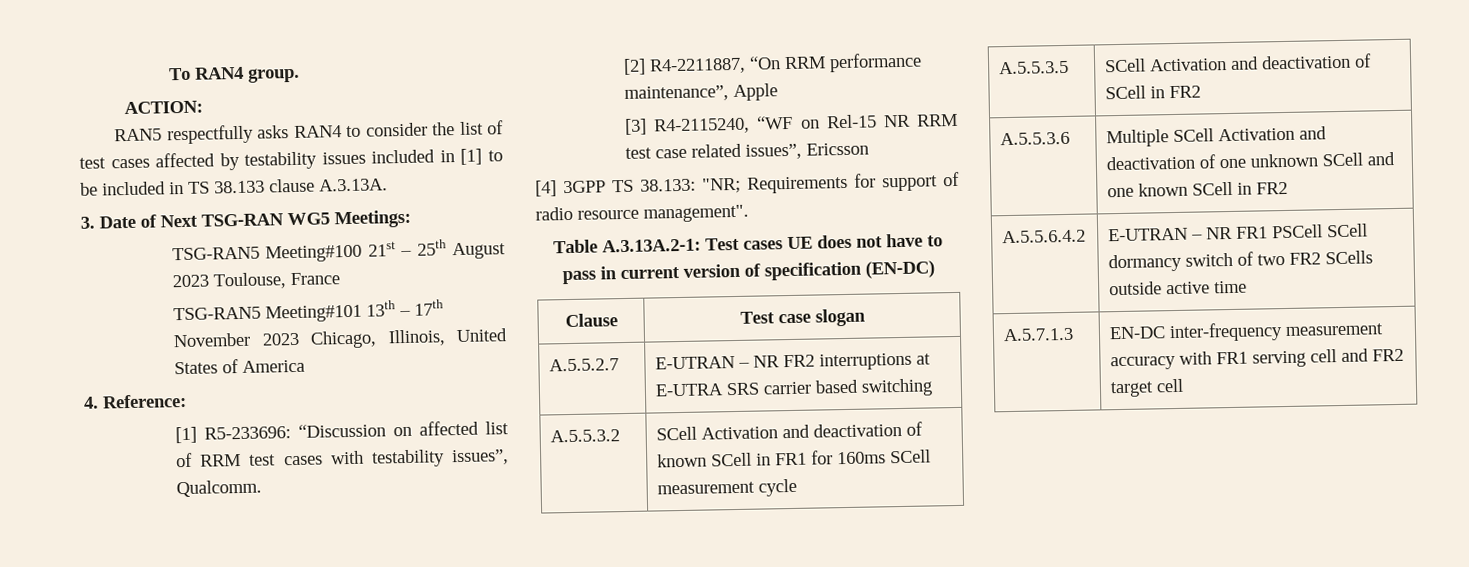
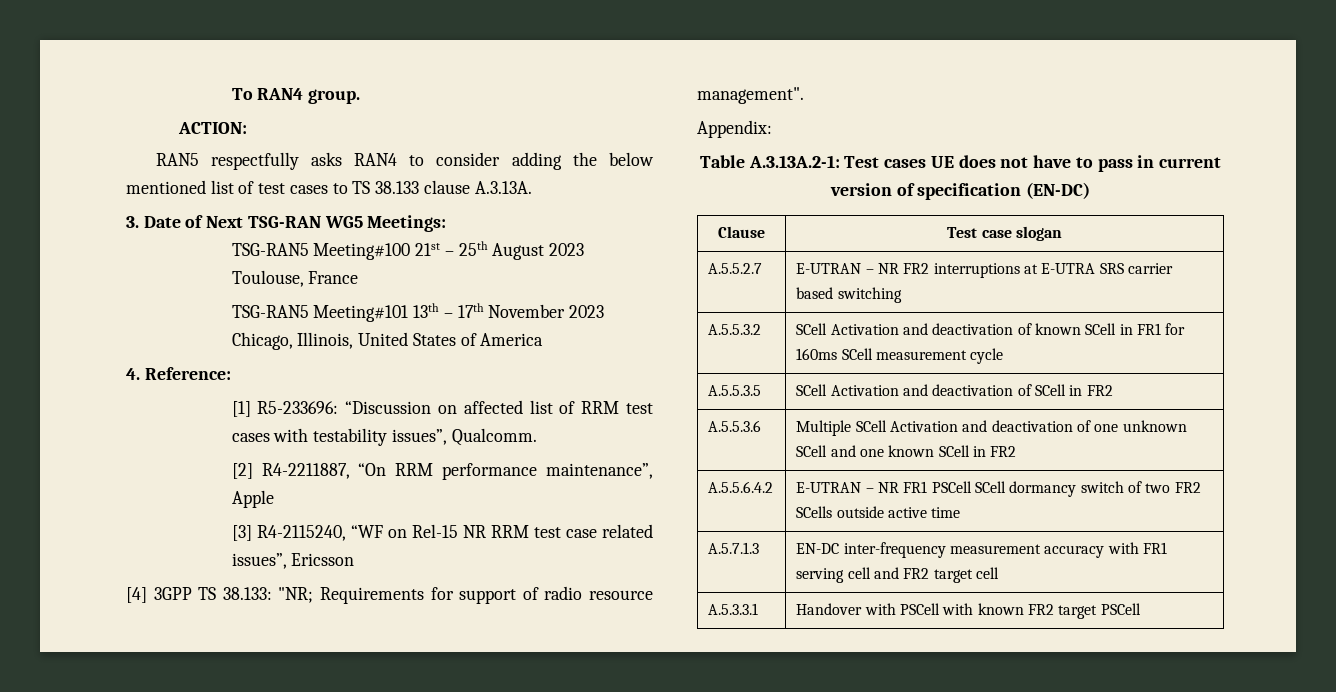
- RAN5 respectfully asks RAN4 to consider the list of test cases affected by testability issues included in [1] to be included in TS 38.133 clause A.3.13A.
+ RAN5 respectfully asks RAN4 to consider adding the below mentioned list of test cases to TS 38.133 clause A.3.13A.
+ Appendix:
+ A.5.3.3.1 | Handover with PSCell with known FR2 target PSCell

